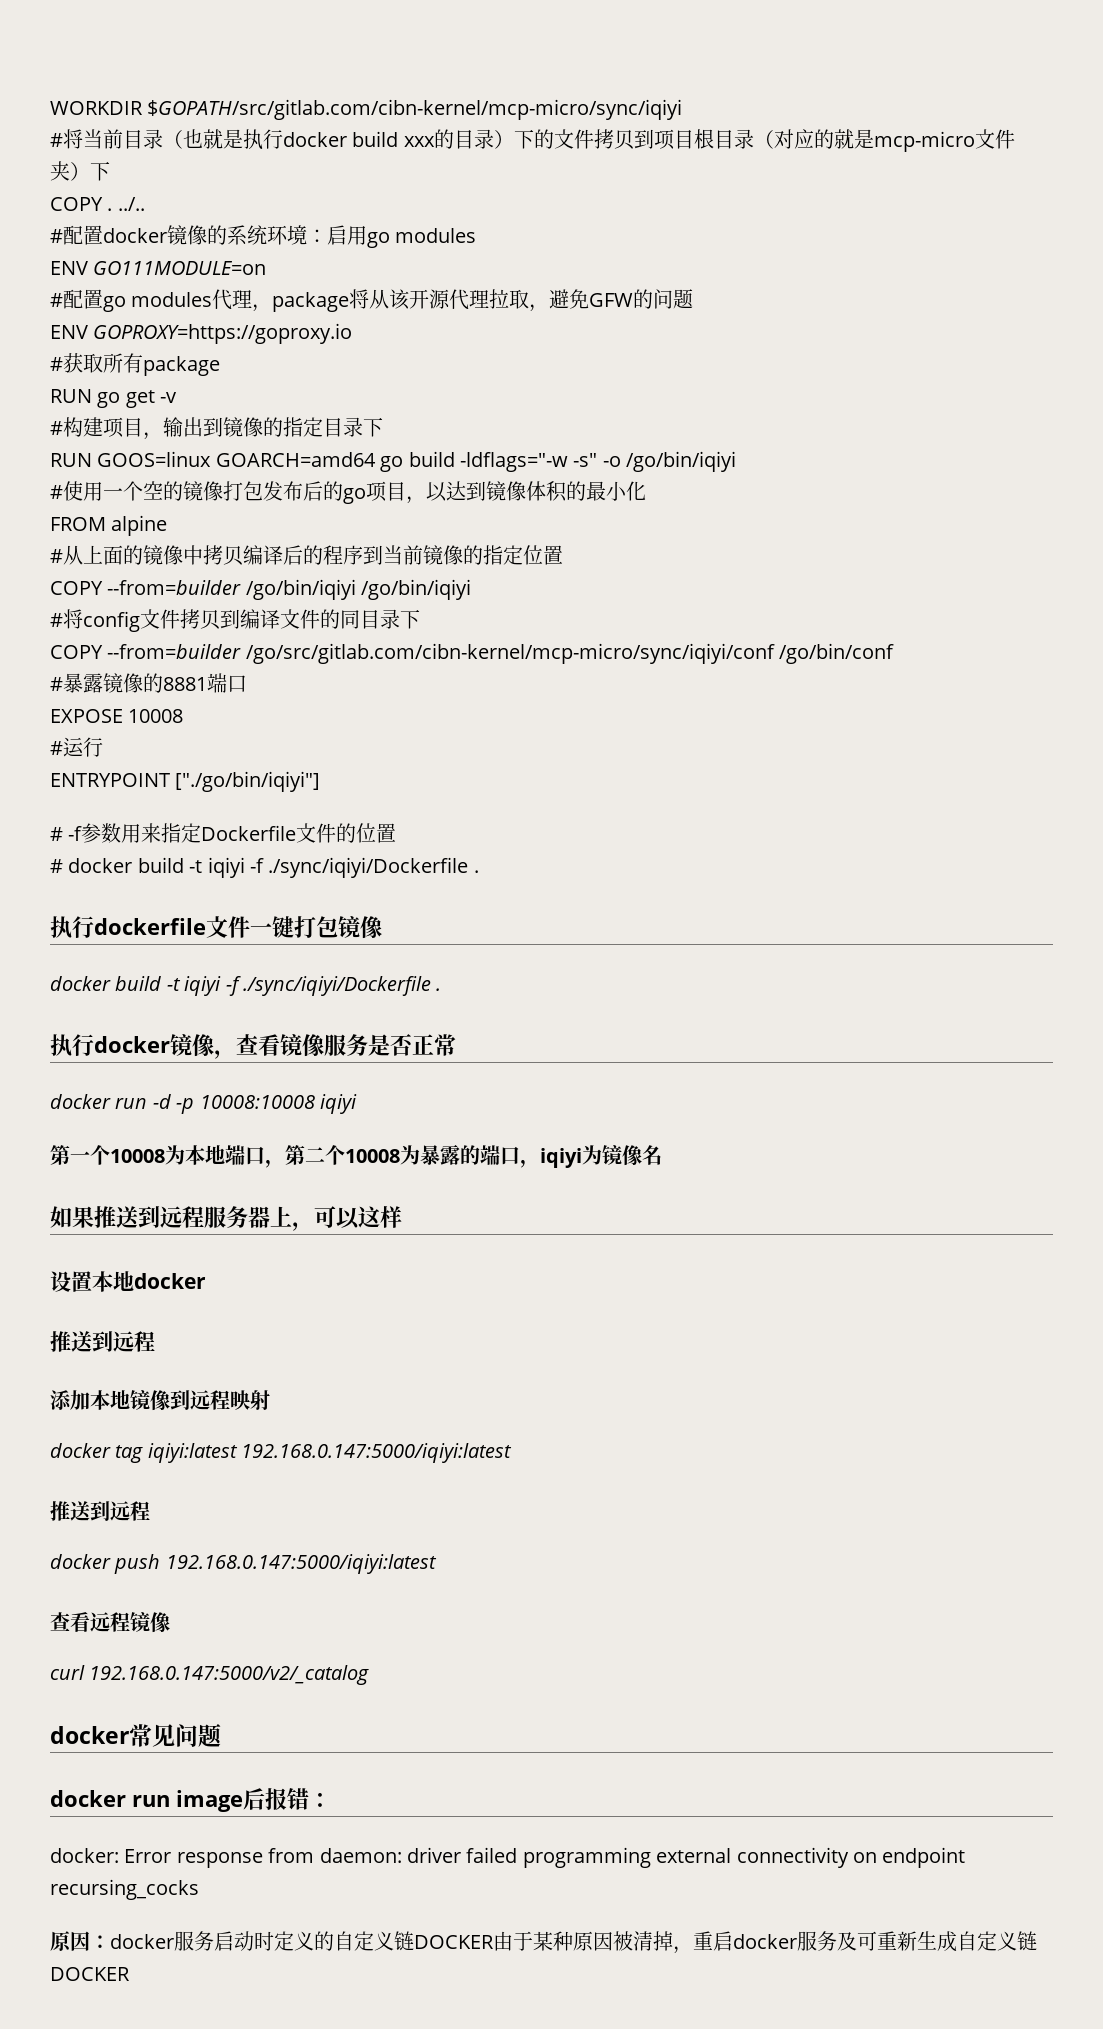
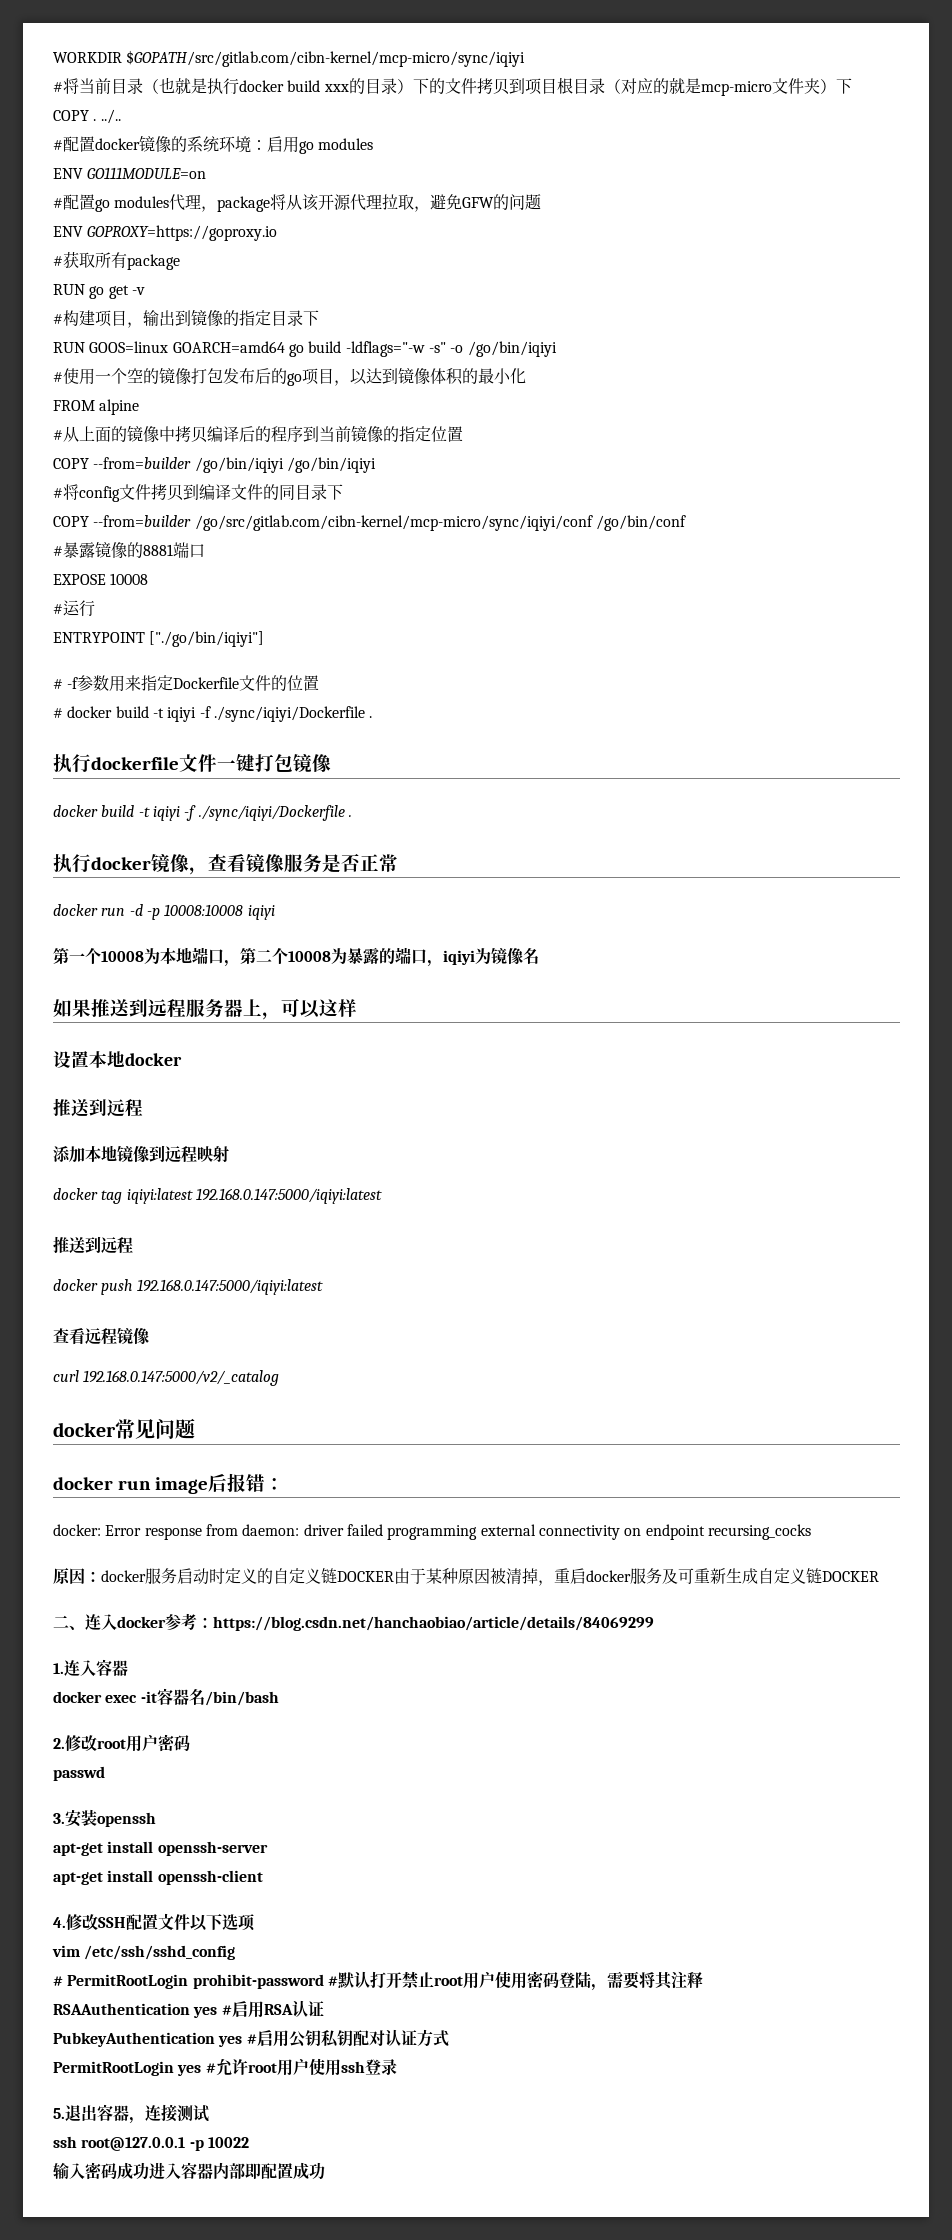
+ 二、连入docker参考：https://blog.csdn.net/hanchaobiao/article/details/84069299
+ 1.连入容器
+ docker exec -it容器名/bin/bash
+ 2.修改root用户密码
+ passwd
+ 3.安装openssh
+ apt-get install openssh-server
+ apt-get install openssh-client
+ 4.修改SSH配置文件以下选项
+ vim /etc/ssh/sshd_config
+ # PermitRootLogin prohibit-password #默认打开禁止root用户使用密码登陆，需要将其注释
+ RSAAuthentication yes #启用RSA认证
+ PubkeyAuthentication yes #启用公钥私钥配对认证方式
+ PermitRootLogin yes #允许root用户使用ssh登录
+ 5.退出容器，连接测试
+ ssh root@127.0.0.1 -p 10022
+ 输入密码成功进入容器内部即配置成功

